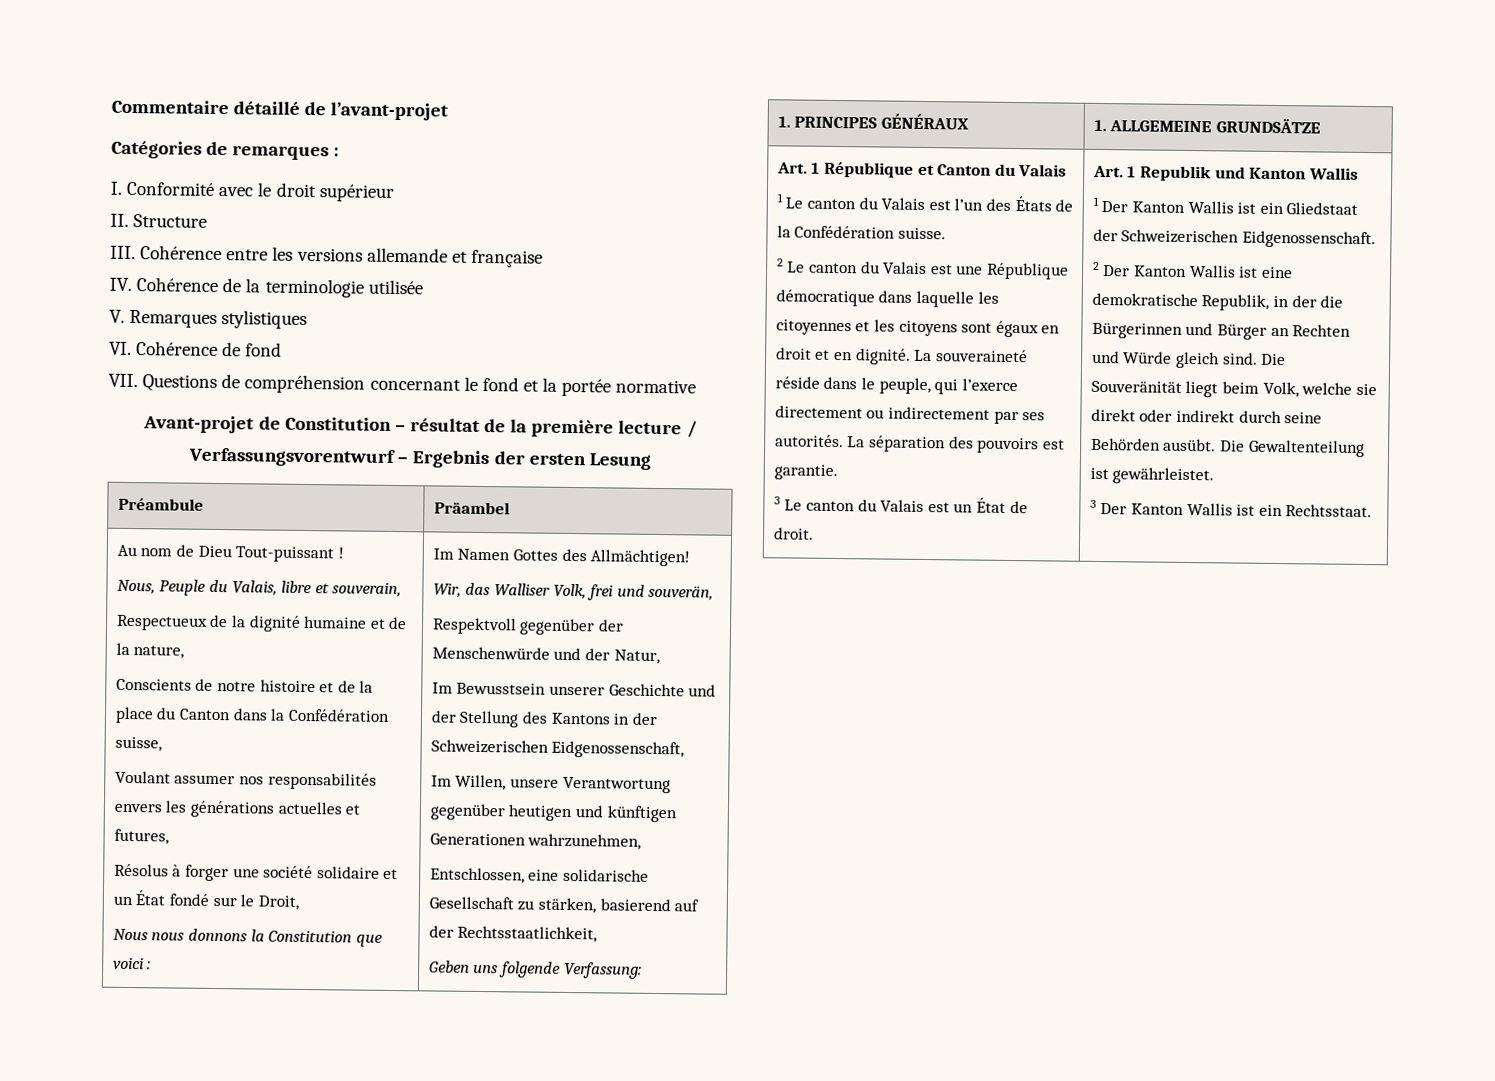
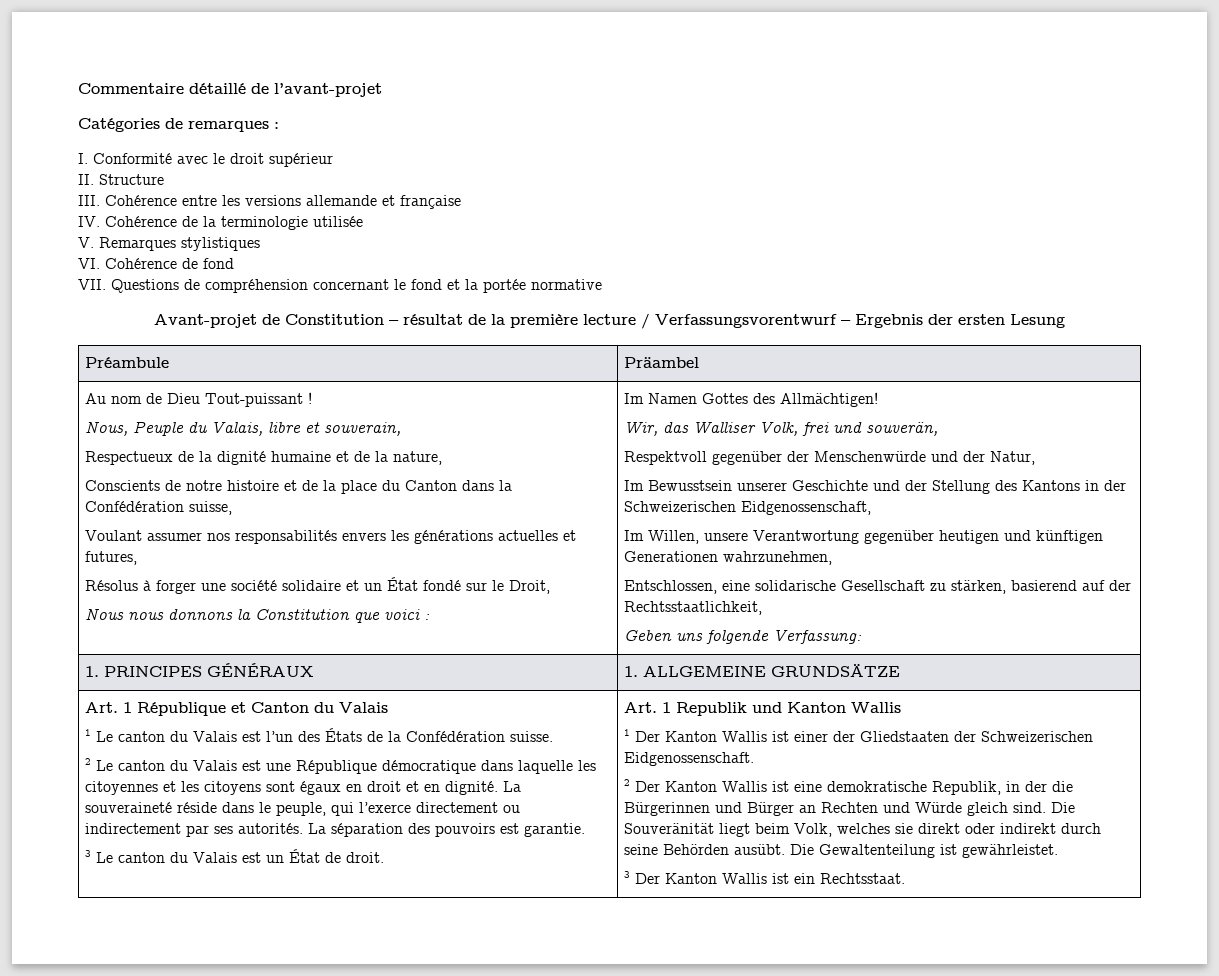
- 1 Der Kanton Wallis ist ein Gliedstaat der Schweizerischen Eidgenossenschaft.
+ 1 Der Kanton Wallis ist einer der Gliedstaaten der Schweizerischen Eidgenossenschaft.
- Die Souveränität liegt beim Volk, welche sie direkt oder indirekt durch seine Behörden ausübt.
+ Die Souveränität liegt beim Volk, welches sie direkt oder indirekt durch seine Behörden ausübt.

